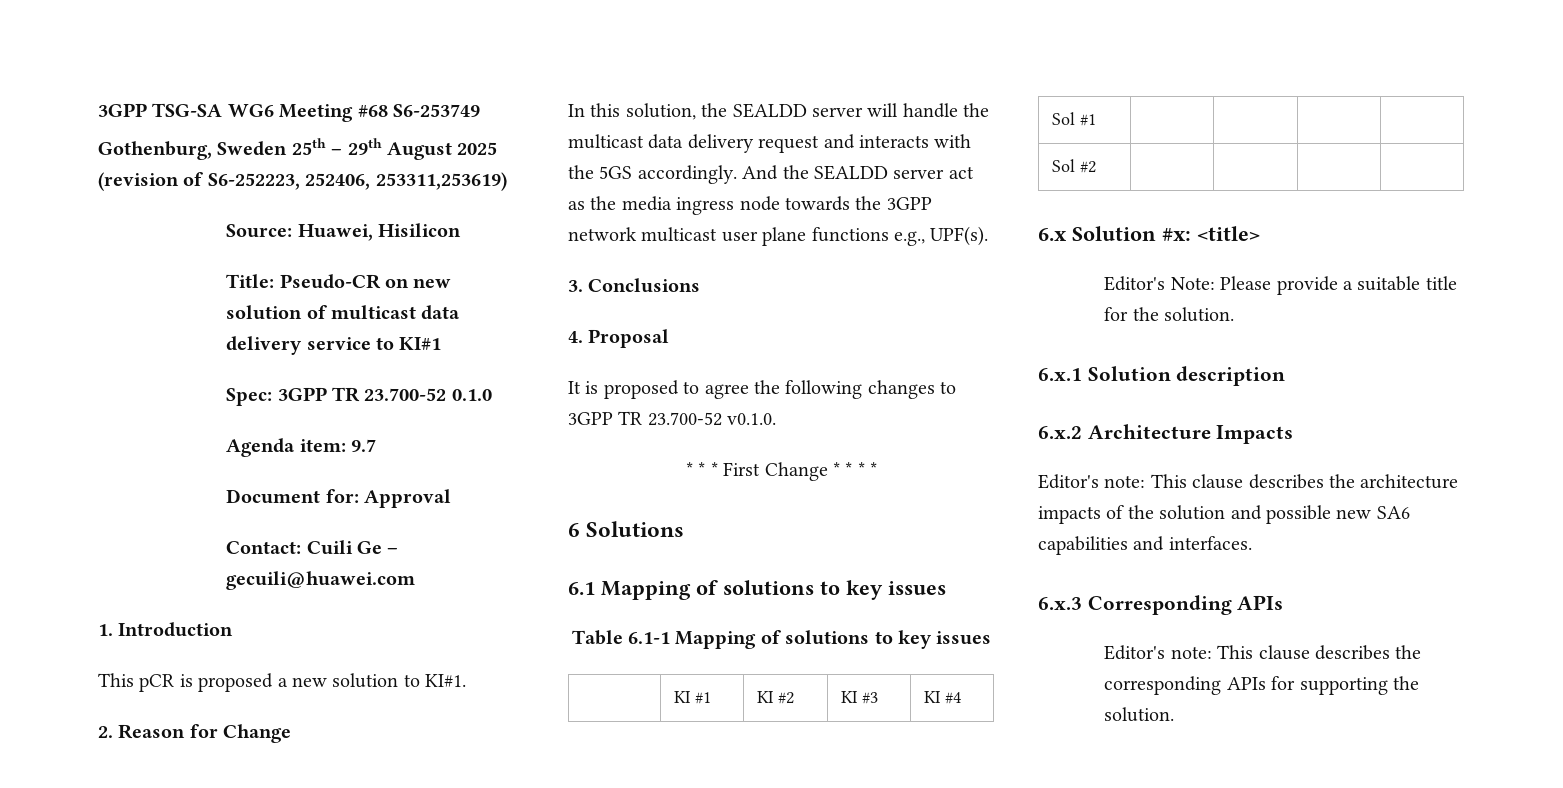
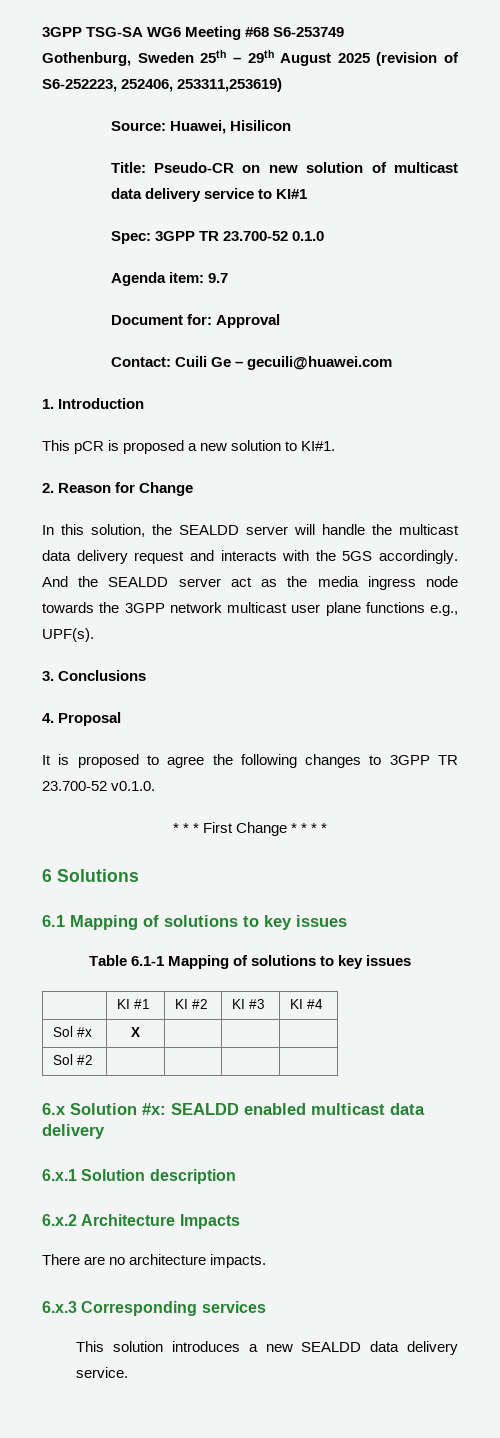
- Sol #1 | | | |
+ Sol #x | X | | |
- 6.x Solution #x: <title>
- Editor's Note: Please provide a suitable title for the solution.
+ 6.x Solution #x: SEALDD enabled multicast data delivery
- Editor's note: This clause describes the architecture impacts of the solution and possible new SA6 capabilities and interfaces.
- 6.x.3 Corresponding APIs
- Editor's note: This clause describes the corresponding APIs for supporting the solution.
+ There are no architecture impacts.
+ 6.x.3 Corresponding services
+ This solution introduces a new SEALDD data delivery service.

